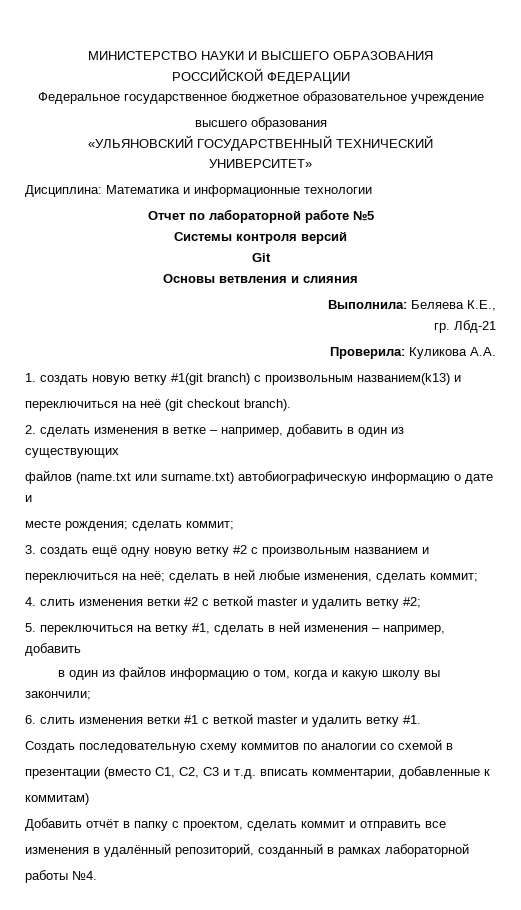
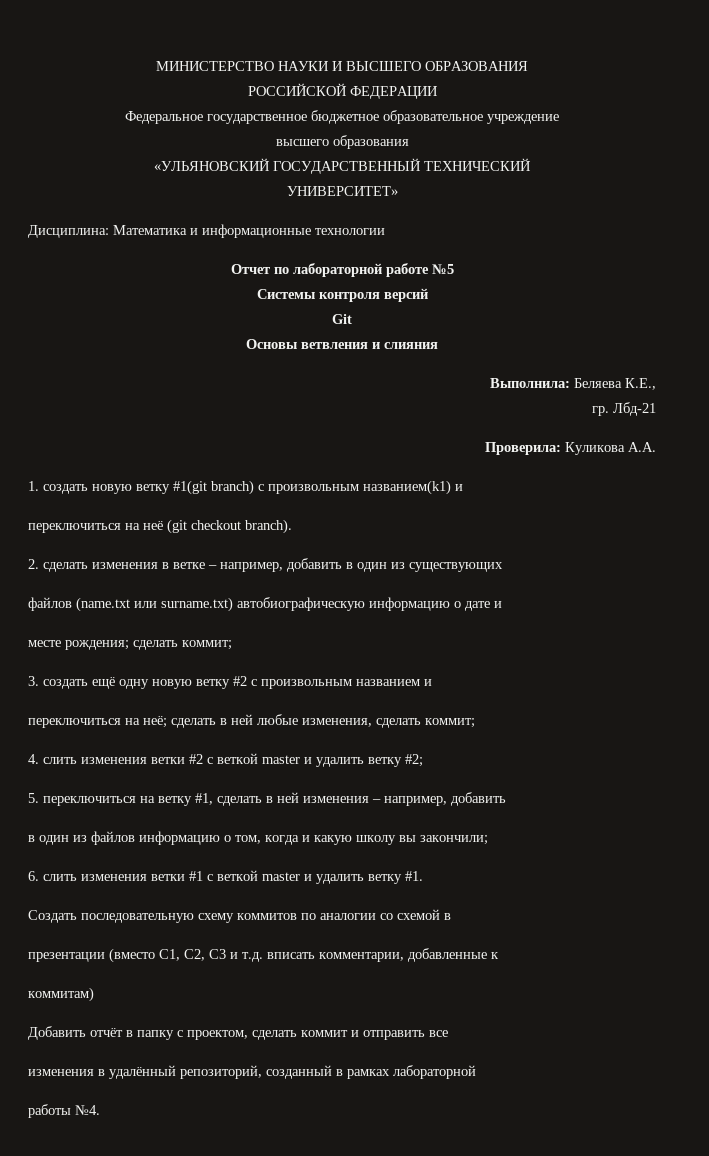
- 1. создать новую ветку #1(git branch) с произвольным названием(k13) и
+ 1. создать новую ветку #1(git branch) с произвольным названием(k1) и

